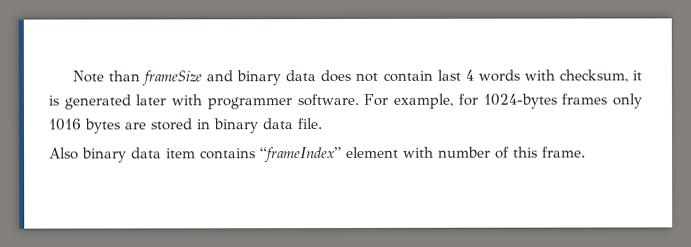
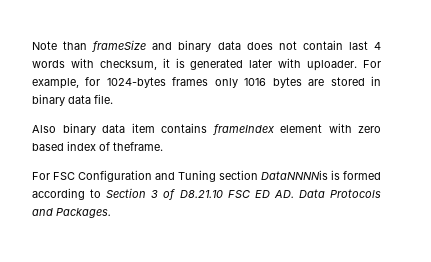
- Note than frameSize and binary data does not contain last 4 words with checksum, it is generated later with programmer software.
+ Note than frameSize and binary data does not contain last 4 words with checksum, it is generated later with uploader.
- Also binary data item contains “frameIndex” element with number of this frame.
+ Also binary data item contains frameIndex element with zero based index of theframe.
+ For FSC Configuration and Tuning section DataNNNNis is formed according to Section 3 of D8.21.10 FSC ED AD. Data Protocols and Packages.

